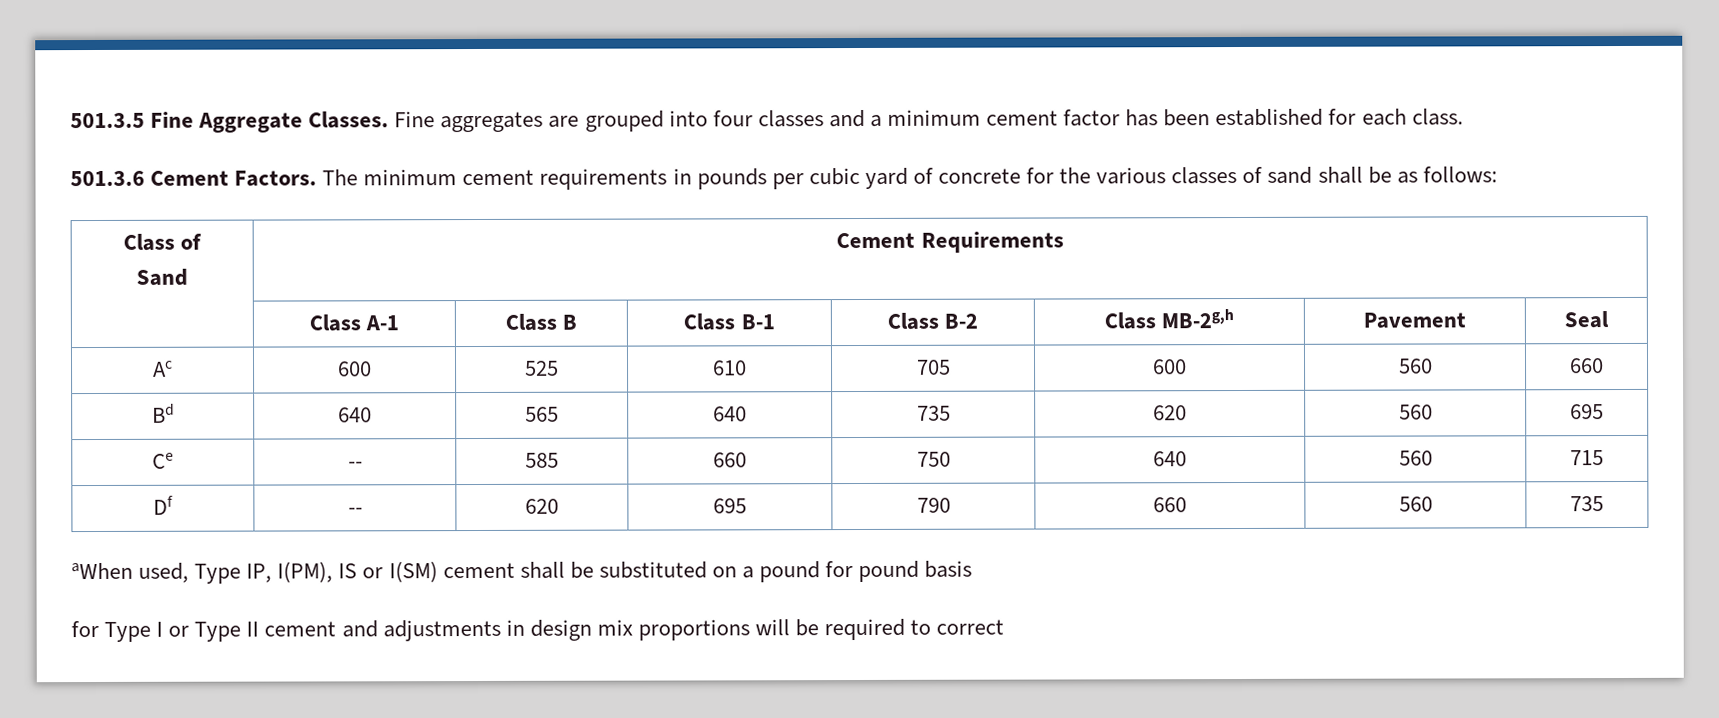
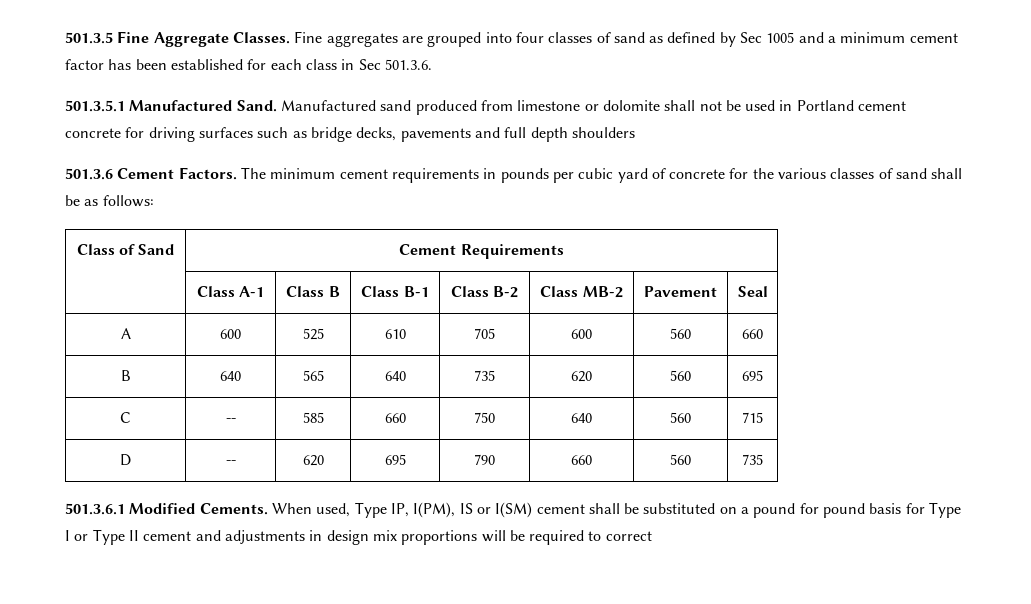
- Fine aggregates are grouped into four classes and a minimum cement factor has been established for each class.
+ Fine aggregates are grouped into four classes of sand as defined by Sec 1005 and a minimum cement factor has been established for each class in Sec 501.3.6.
+ 501.3.5.1 Manufactured Sand. Manufactured sand produced from limestone or dolomite shall not be used in Portland cement concrete for driving surfaces such as bridge decks, pavements and full depth shoulders
- Class of
- Sand | Cement Requirements
+ Class of Sand | Cement Requirements
- | Class A-1 | Class B | Class B-1 | Class B-2 | Class MB-2g,h | Pavement | Seal
+ | Class A-1 | Class B | Class B-1 | Class B-2 | Class MB-2 | Pavement | Seal
- Ac | 600 | 525 | 610 | 705 | 600 | 560 | 660
+ A | 600 | 525 | 610 | 705 | 600 | 560 | 660
- Bd | 640 | 565 | 640 | 735 | 620 | 560 | 695
+ B | 640 | 565 | 640 | 735 | 620 | 560 | 695
- Ce | -- | 585 | 660 | 750 | 640 | 560 | 715
+ C | -- | 585 | 660 | 750 | 640 | 560 | 715
- Df | -- | 620 | 695 | 790 | 660 | 560 | 735
+ D | -- | 620 | 695 | 790 | 660 | 560 | 735
- aWhen used, Type IP, I(PM), IS or I(SM) cement shall be substituted on a pound for pound basis
- for Type I or Type II cement and adjustments in design mix proportions will be required to correct
+ 501.3.6.1 Modified Cements. When used, Type IP, I(PM), IS or I(SM) cement shall be substituted on a pound for pound basis for Type I or Type II cement and adjustments in design mix proportions will be required to correct

